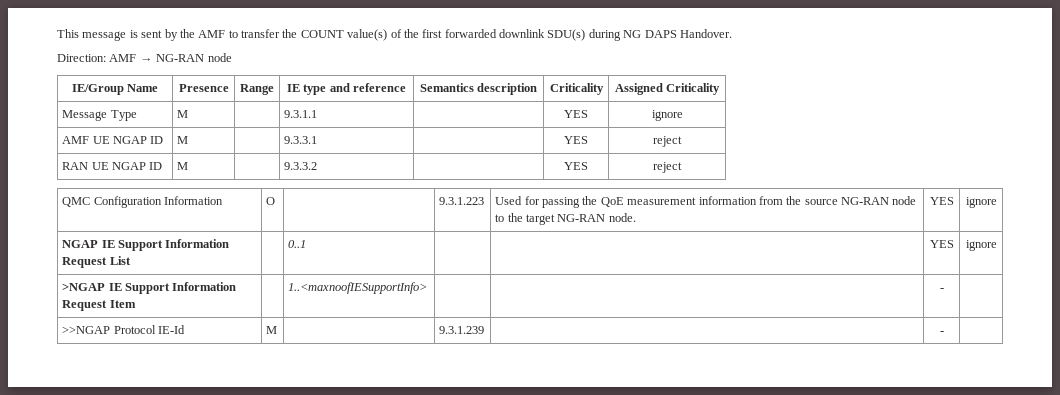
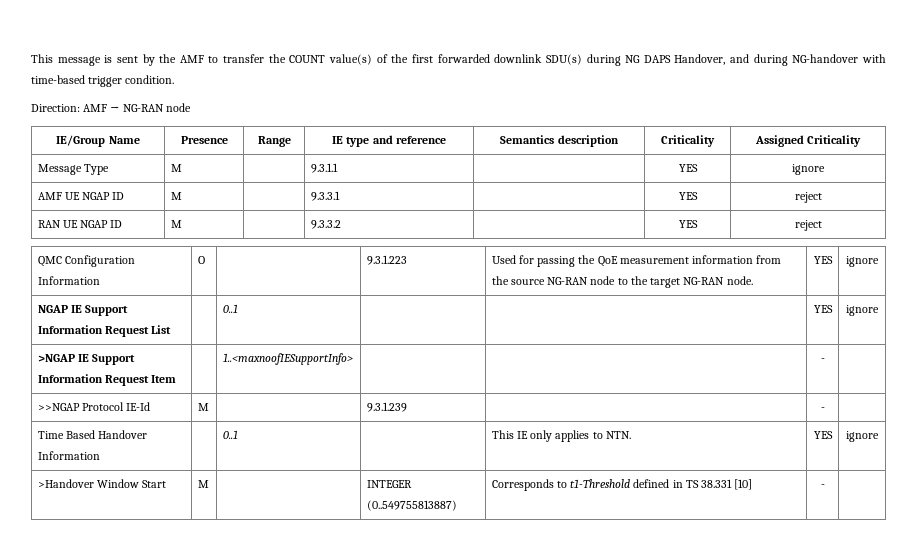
- This message is sent by the AMF to transfer the COUNT value(s) of the first forwarded downlink SDU(s) during NG DAPS Handover.
+ This message is sent by the AMF to transfer the COUNT value(s) of the first forwarded downlink SDU(s) during NG DAPS Handover, and during NG-handover with time-based trigger condition.
+ Time Based Handover Information | | 0..1 | | This IE only applies to NTN. | YES | ignore
+ >Handover Window Start | M | | INTEGER (0..549755813887) | Corresponds to t1-Threshold defined in TS 38.331 [10] | - |

